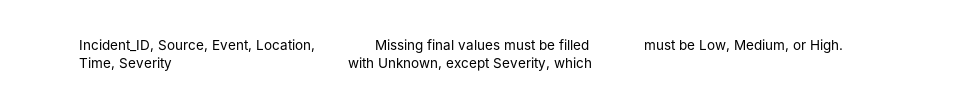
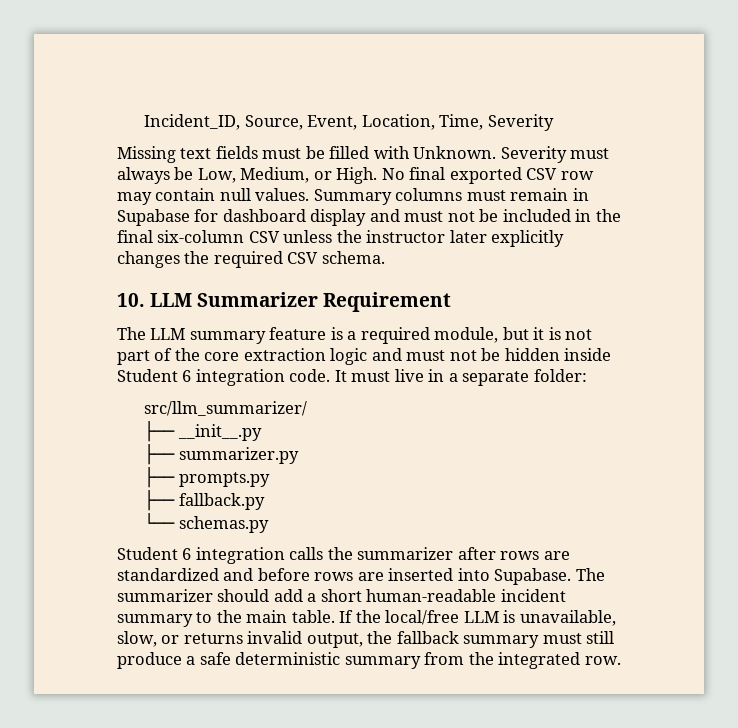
- Missing final values must be filled with Unknown, except Severity, which must be Low, Medium, or High.
+ Missing text fields must be filled with Unknown. Severity must always be Low, Medium, or High.
+ No final exported CSV row may contain null values. Summary columns must remain in Supabase for dashboard display and must not be included in the final six-column CSV unless the instructor later explicitly changes the required CSV schema.
+ 10. LLM Summarizer Requirement
+ The LLM summary feature is a required module, but it is not part of the core extraction logic and must not be hidden inside Student 6 integration code. It must live in a separate folder:
+ src/llm_summarizer/
+ ├── __init__.py
+ ├── summarizer.py
+ ├── prompts.py
+ ├── fallback.py
+ └── schemas.py
+ Student 6 integration calls the summarizer after rows are standardized and before rows are inserted into Supabase. The summarizer should add a short human-readable incident summary to the main table. If the local/free LLM is unavailable, slow, or returns invalid output, the fallback summary must still produce a safe deterministic summary from the integrated row.

